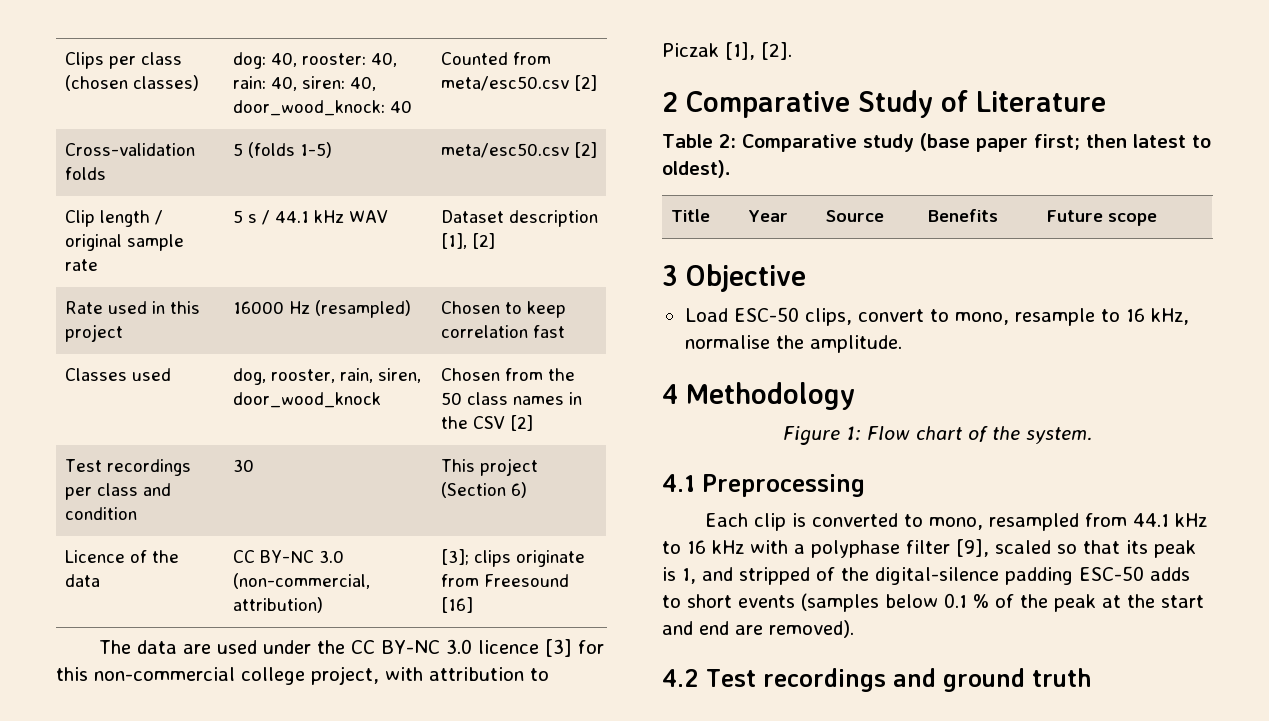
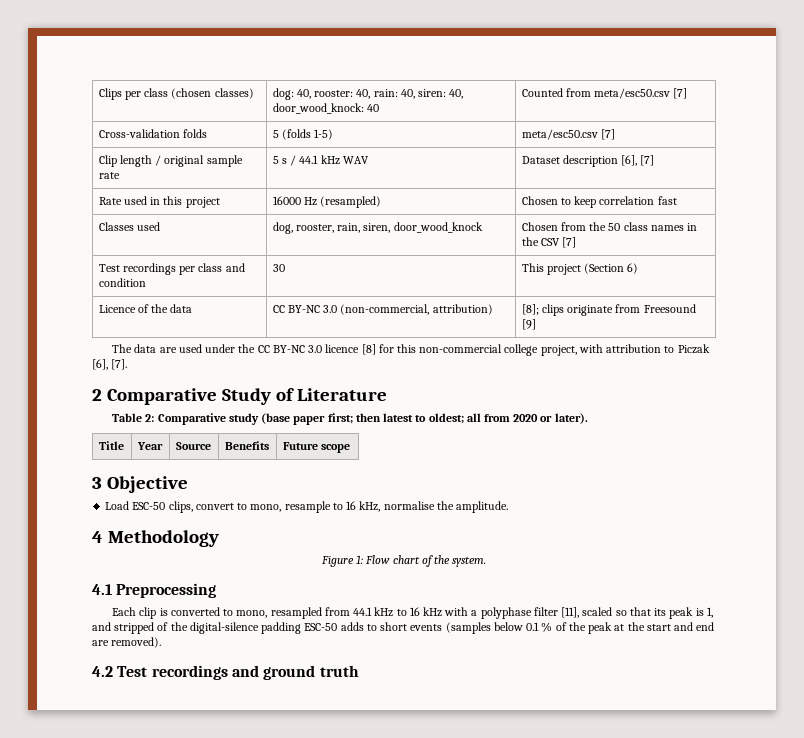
- Clips per class (chosen classes) | dog: 40, rooster: 40, rain: 40, siren: 40, door_wood_knock: 40 | Counted from meta/esc50.csv [2]
+ Clips per class (chosen classes) | dog: 40, rooster: 40, rain: 40, siren: 40, door_wood_knock: 40 | Counted from meta/esc50.csv [7]
- Cross-validation folds | 5 (folds 1-5) | meta/esc50.csv [2]
+ Cross-validation folds | 5 (folds 1-5) | meta/esc50.csv [7]
- Clip length / original sample rate | 5 s / 44.1 kHz WAV | Dataset description [1], [2]
+ Clip length / original sample rate | 5 s / 44.1 kHz WAV | Dataset description [6], [7]
- Classes used | dog, rooster, rain, siren, door_wood_knock | Chosen from the 50 class names in the CSV [2]
+ Classes used | dog, rooster, rain, siren, door_wood_knock | Chosen from the 50 class names in the CSV [7]
- Licence of the data | CC BY-NC 3.0 (non-commercial, attribution) | [3]; clips originate from Freesound [16]
+ Licence of the data | CC BY-NC 3.0 (non-commercial, attribution) | [8]; clips originate from Freesound [9]
- The data are used under the CC BY-NC 3.0 licence [3] for this non-commercial college project, with attribution to Piczak [1], [2].
+ The data are used under the CC BY-NC 3.0 licence [8] for this non-commercial college project, with attribution to Piczak [6], [7].
- Table 2: Comparative study (base paper first; then latest to oldest).
+ Table 2: Comparative study (base paper first; then latest to oldest; all from 2020 or later).
- Each clip is converted to mono, resampled from 44.1 kHz to 16 kHz with a polyphase filter [9], scaled so that its peak is 1, and stripped of the digital-silence padding ESC-50 adds to short events (samples below 0.1 % of the peak at the start and end are removed).
+ Each clip is converted to mono, resampled from 44.1 kHz to 16 kHz with a polyphase filter [11], scaled so that its peak is 1, and stripped of the digital-silence padding ESC-50 adds to short events (samples below 0.1 % of the peak at the start and end are removed).

